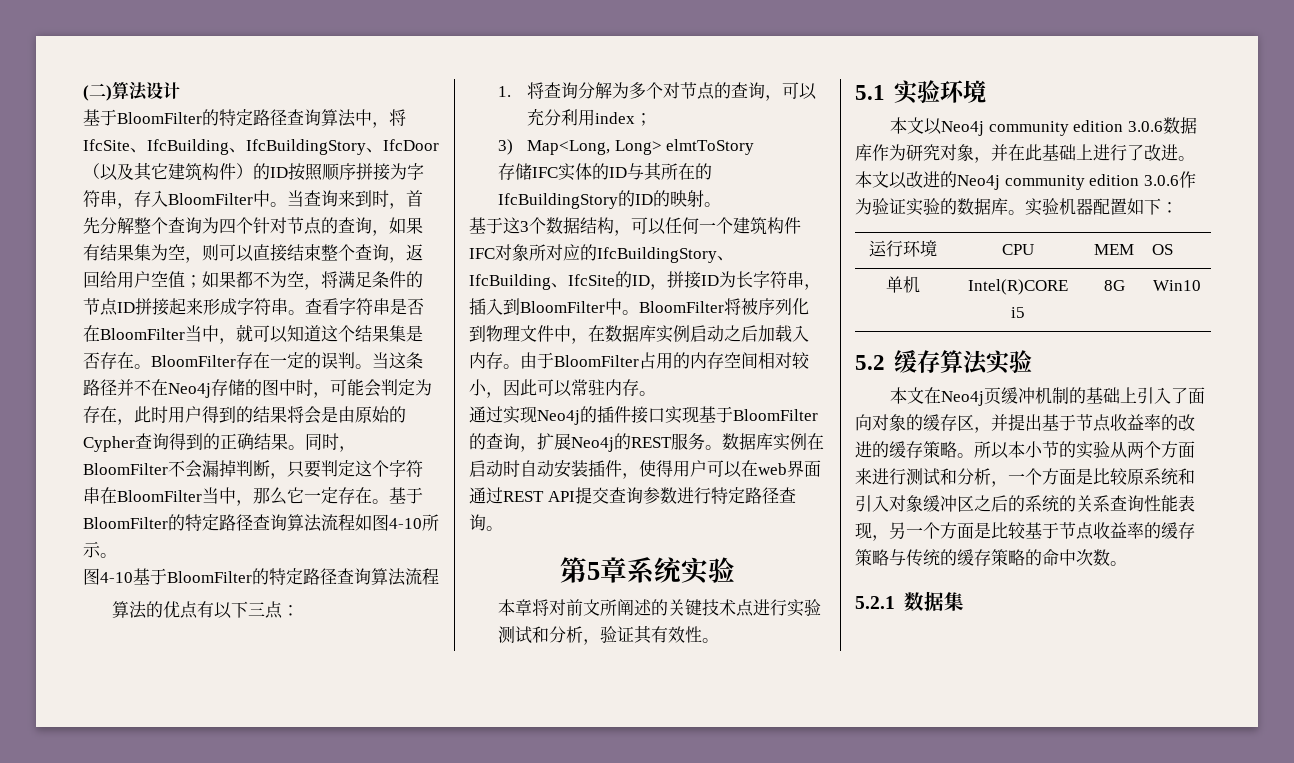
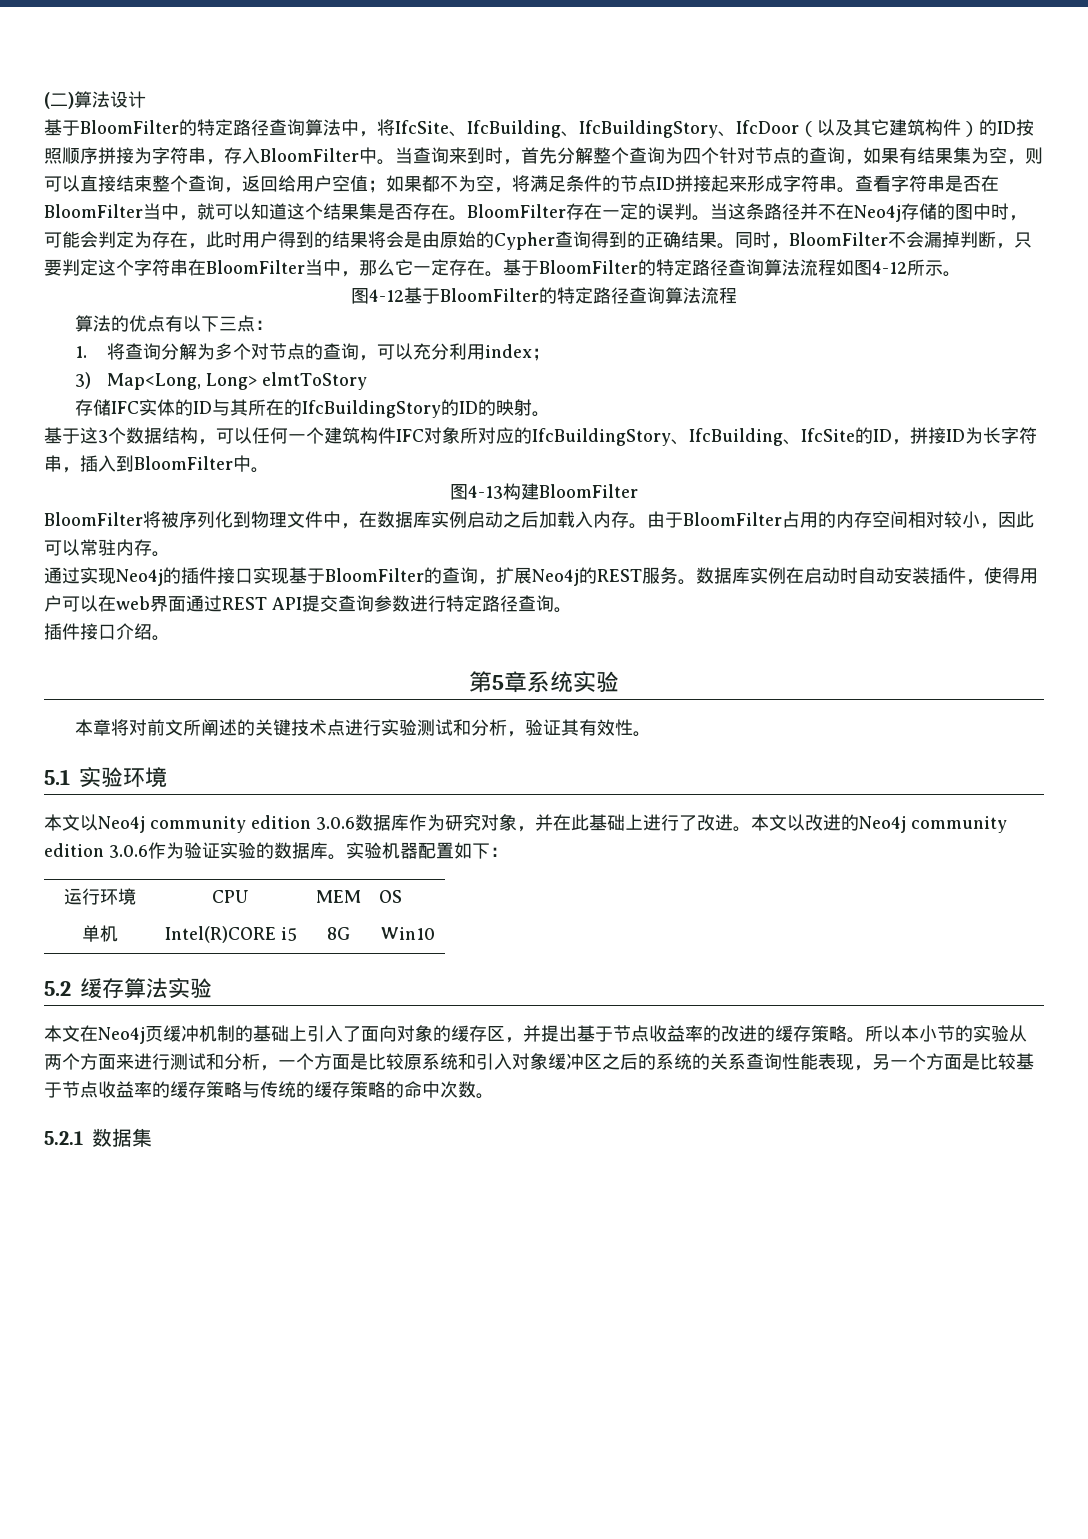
- 基于BloomFilter的特定路径查询算法流程如图4-10所示。
+ 基于BloomFilter的特定路径查询算法流程如图4-12所示。
- 图4-10基于BloomFilter的特定路径查询算法流程
+ 图4-12基于BloomFilter的特定路径查询算法流程
- 基于这3个数据结构，可以任何一个建筑构件IFC对象所对应的IfcBuildingStory、IfcBuilding、IfcSite的ID，拼接ID为长字符串，插入到BloomFilter中。BloomFilter将被序列化到物理文件中，在数据库实例启动之后加载入内存。
+ 基于这3个数据结构，可以任何一个建筑构件IFC对象所对应的IfcBuildingStory、IfcBuilding、IfcSite的ID，拼接ID为长字符串，插入到BloomFilter中。
+ 图4-13构建BloomFilter
+ BloomFilter将被序列化到物理文件中，在数据库实例启动之后加载入内存。
+ 插件接口介绍。

